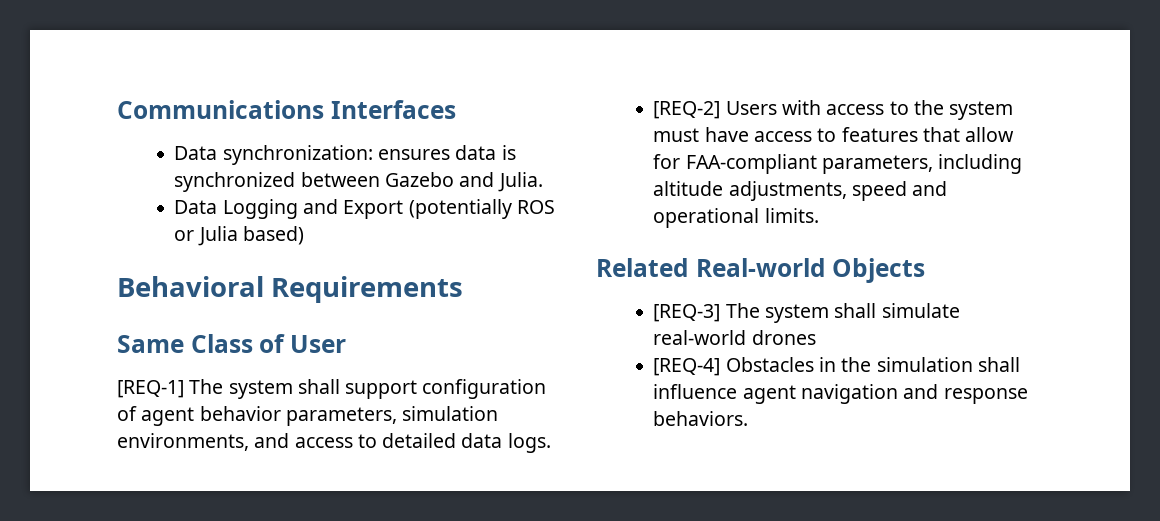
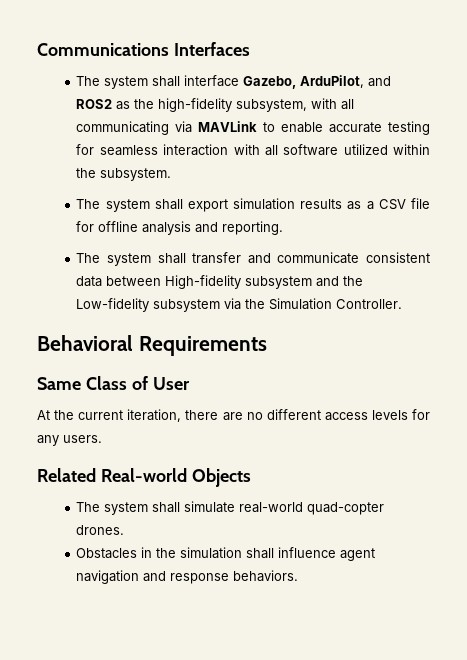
- Data synchronization: ensures data is synchronized between Gazebo and Julia.
- Data Logging and Export (potentially ROS or Julia based)
+ The system shall interface Gazebo, ArduPilot, and ROS2 as the high-fidelity subsystem, with all communicating via MAVLink to enable accurate testing for seamless interaction with all software utilized within the subsystem.
+ The system shall export simulation results as a CSV file for offline analysis and reporting.
+ The system shall transfer and communicate consistent data between High-fidelity subsystem and the Low-fidelity subsystem via the Simulation Controller.
- [REQ-1] The system shall support configuration of agent behavior parameters, simulation environments, and access to detailed data logs.
- [REQ-2] Users with access to the system must have access to features that allow for FAA-compliant parameters, including altitude adjustments, speed and operational limits.
+ At the current iteration, there are no different access levels for any users.
- [REQ-3] The system shall simulate real-world drones
- [REQ-4] Obstacles in the simulation shall influence agent navigation and response behaviors.
+ The system shall simulate real-world quad-copter drones.
+ Obstacles in the simulation shall influence agent navigation and response behaviors.

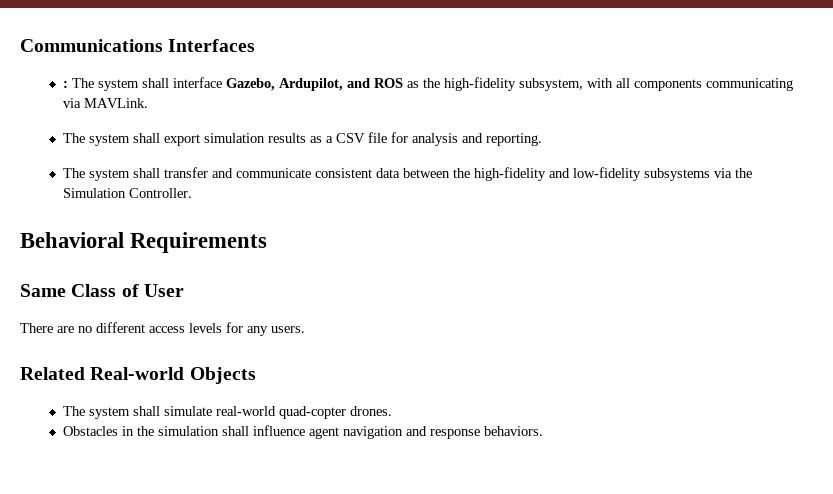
- The system shall interface Gazebo, ArduPilot, and ROS2 as the high-fidelity subsystem, with all communicating via MAVLink to enable accurate testing for seamless interaction with all software utilized within the subsystem.
+ : The system shall interface Gazebo, Ardupilot, and ROS as the high-fidelity subsystem, with all components communicating via MAVLink.
- The system shall export simulation results as a CSV file for offline analysis and reporting.
+ The system shall export simulation results as a CSV file for analysis and reporting.
- The system shall transfer and communicate consistent data between High-fidelity subsystem and the Low-fidelity subsystem via the Simulation Controller.
+ The system shall transfer and communicate consistent data between the high-fidelity and low-fidelity subsystems via the Simulation Controller.
- At the current iteration, there are no different access levels for any users.
+ There are no different access levels for any users.

